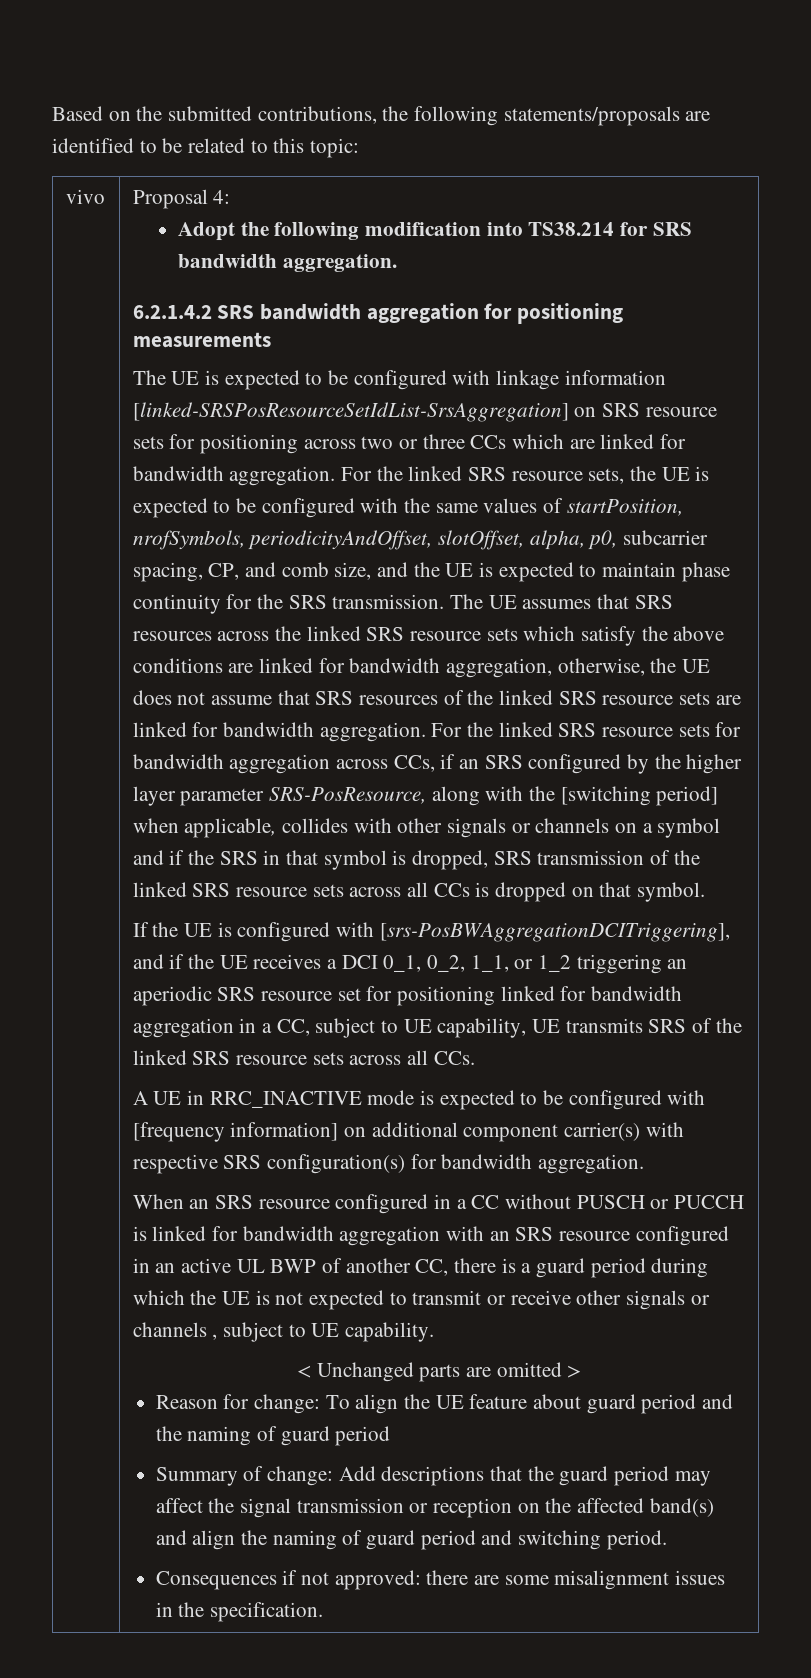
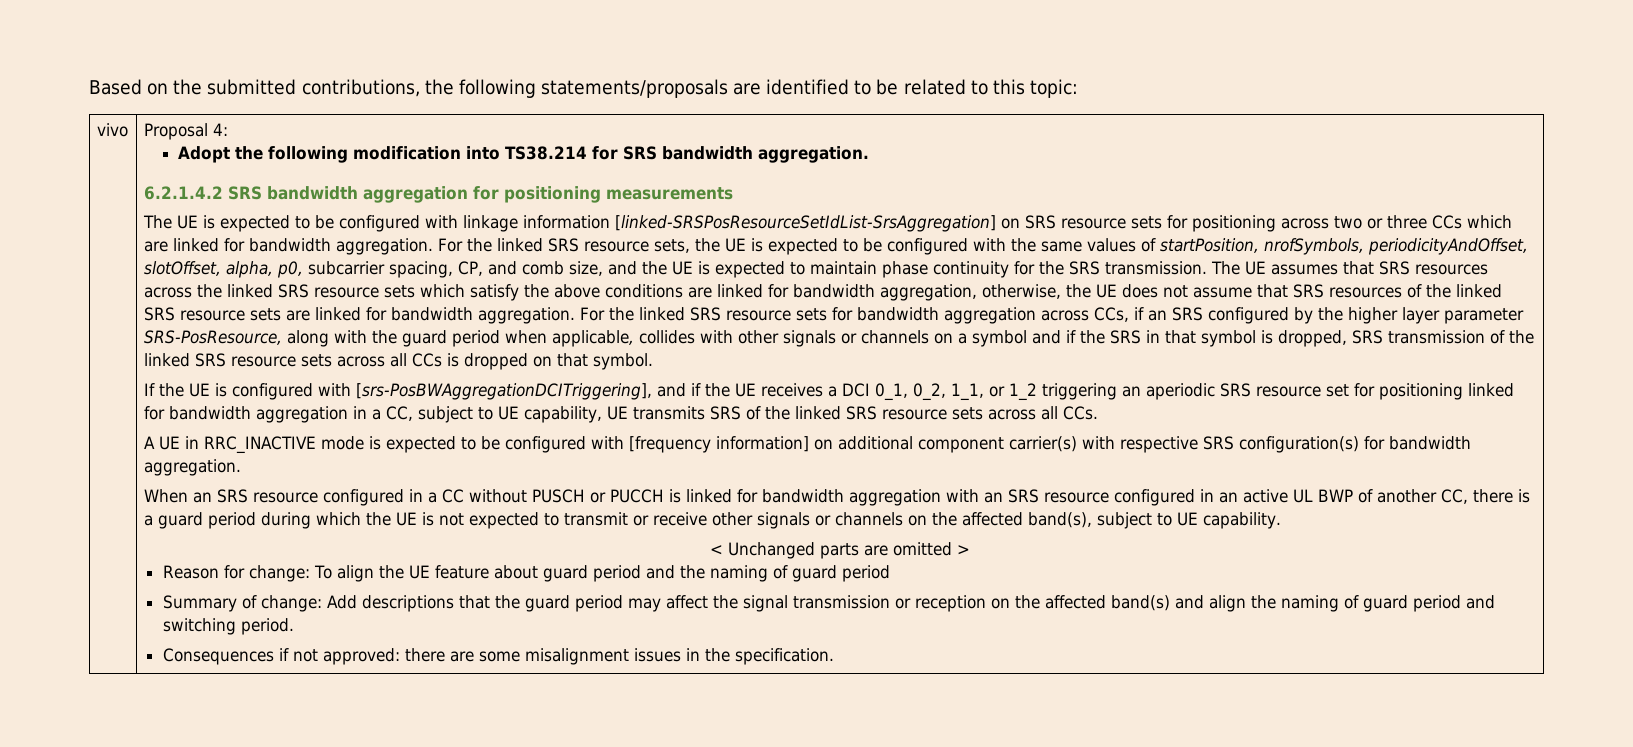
- For the linked SRS resource sets for bandwidth aggregation across CCs, if an SRS configured by the higher layer parameter SRS-PosResource, along with the [switching period] when applicable, collides with other signals or channels on a symbol and if the SRS in that symbol is dropped, SRS transmission of the linked SRS resource sets across all CCs is dropped on that symbol.
+ For the linked SRS resource sets for bandwidth aggregation across CCs, if an SRS configured by the higher layer parameter SRS-PosResource, along with the guard period when applicable, collides with other signals or channels on a symbol and if the SRS in that symbol is dropped, SRS transmission of the linked SRS resource sets across all CCs is dropped on that symbol.
- When an SRS resource configured in a CC without PUSCH or PUCCH is linked for bandwidth aggregation with an SRS resource configured in an active UL BWP of another CC, there is a guard period during which the UE is not expected to transmit or receive other signals or channels , subject to UE capability.
+ When an SRS resource configured in a CC without PUSCH or PUCCH is linked for bandwidth aggregation with an SRS resource configured in an active UL BWP of another CC, there is a guard period during which the UE is not expected to transmit or receive other signals or channels on the affected band(s), subject to UE capability.

